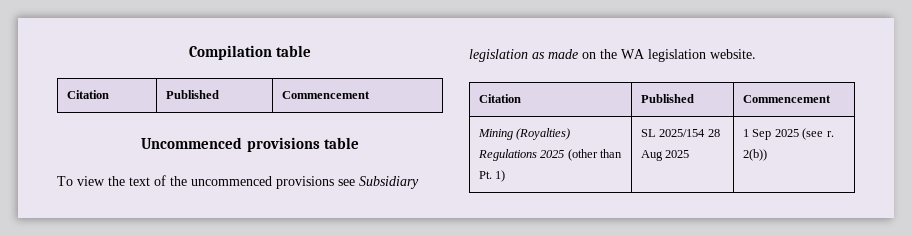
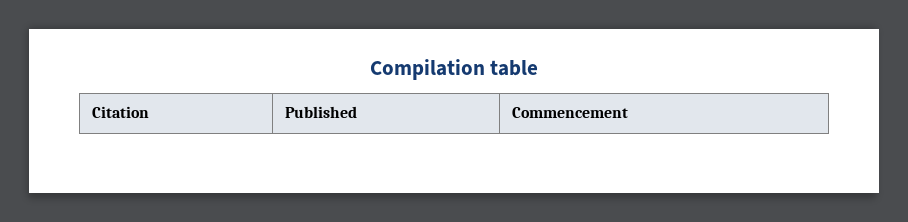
- Uncommenced provisions table
- To view the text of the uncommenced provisions see Subsidiary legislation as made on the WA legislation website.
- Citation | Published | Commencement
- Mining (Royalties) Regulations 2025 (other than Pt. 1) | SL 2025/154 28 Aug 2025 | 1 Sep 2025 (see r. 2(b))

